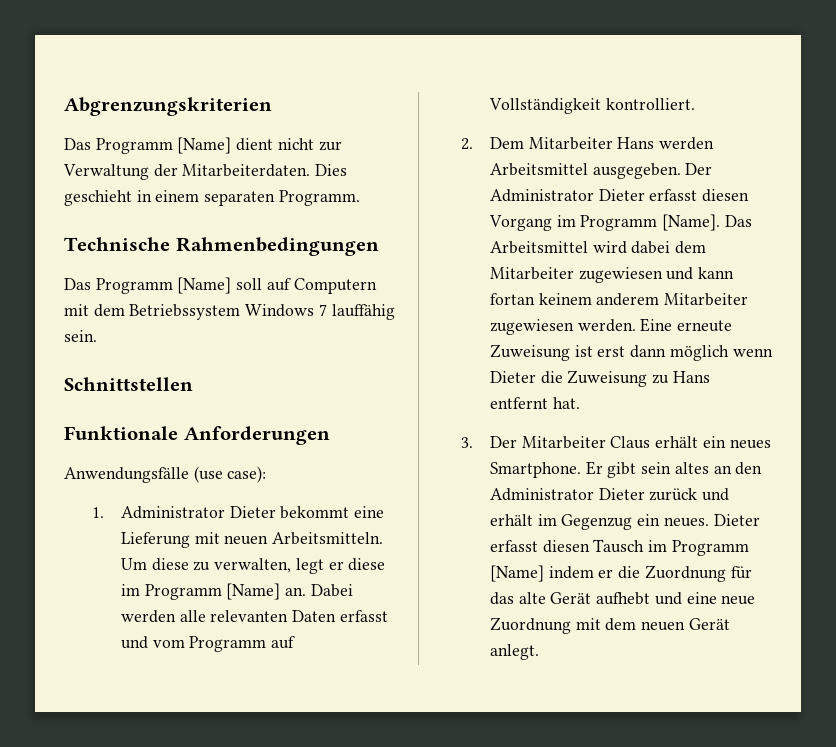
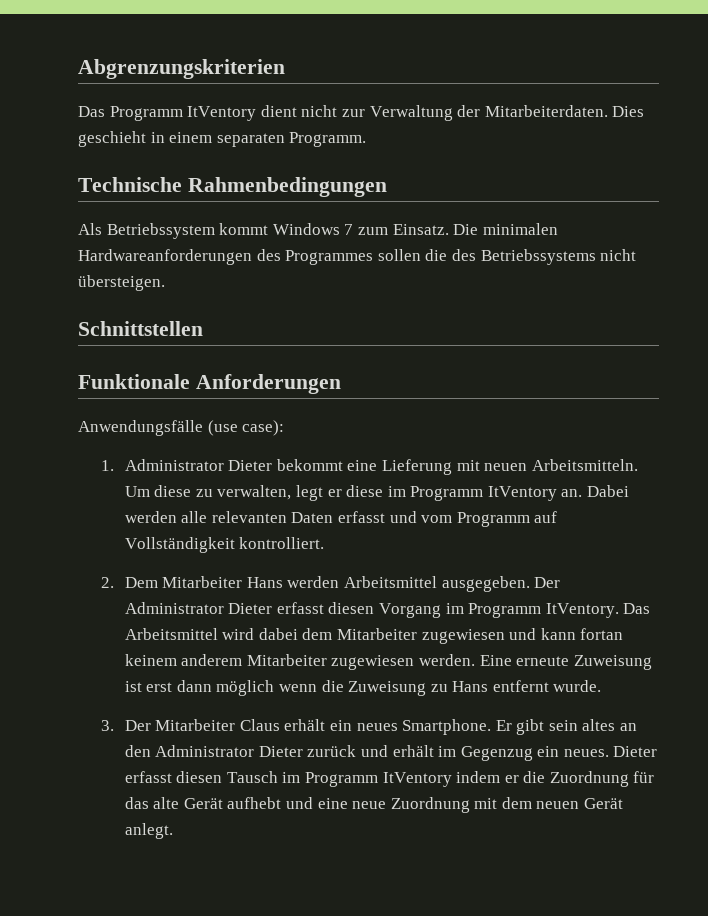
- Das Programm [Name] dient nicht zur Verwaltung der Mitarbeiterdaten.
+ Das Programm ItVentory dient nicht zur Verwaltung der Mitarbeiterdaten.
- Das Programm [Name] soll auf Computern mit dem Betriebssystem Windows 7 lauffähig sein.
+ Als Betriebssystem kommt Windows 7 zum Einsatz. Die minimalen Hardwareanforderungen des Programmes sollen die des Betriebssystems nicht übersteigen.
- Um diese zu verwalten, legt er diese im Programm [Name] an.
+ Um diese zu verwalten, legt er diese im Programm ItVentory an.
- Der Administrator Dieter erfasst diesen Vorgang im Programm [Name].
+ Der Administrator Dieter erfasst diesen Vorgang im Programm ItVentory.
- Eine erneute Zuweisung ist erst dann möglich wenn Dieter die Zuweisung zu Hans entfernt hat.
+ Eine erneute Zuweisung ist erst dann möglich wenn die Zuweisung zu Hans entfernt wurde.
- Dieter erfasst diesen Tausch im Programm [Name] indem er die Zuordnung für das alte Gerät aufhebt und eine neue Zuordnung mit dem neuen Gerät anlegt.
+ Dieter erfasst diesen Tausch im Programm ItVentory indem er die Zuordnung für das alte Gerät aufhebt und eine neue Zuordnung mit dem neuen Gerät anlegt.

